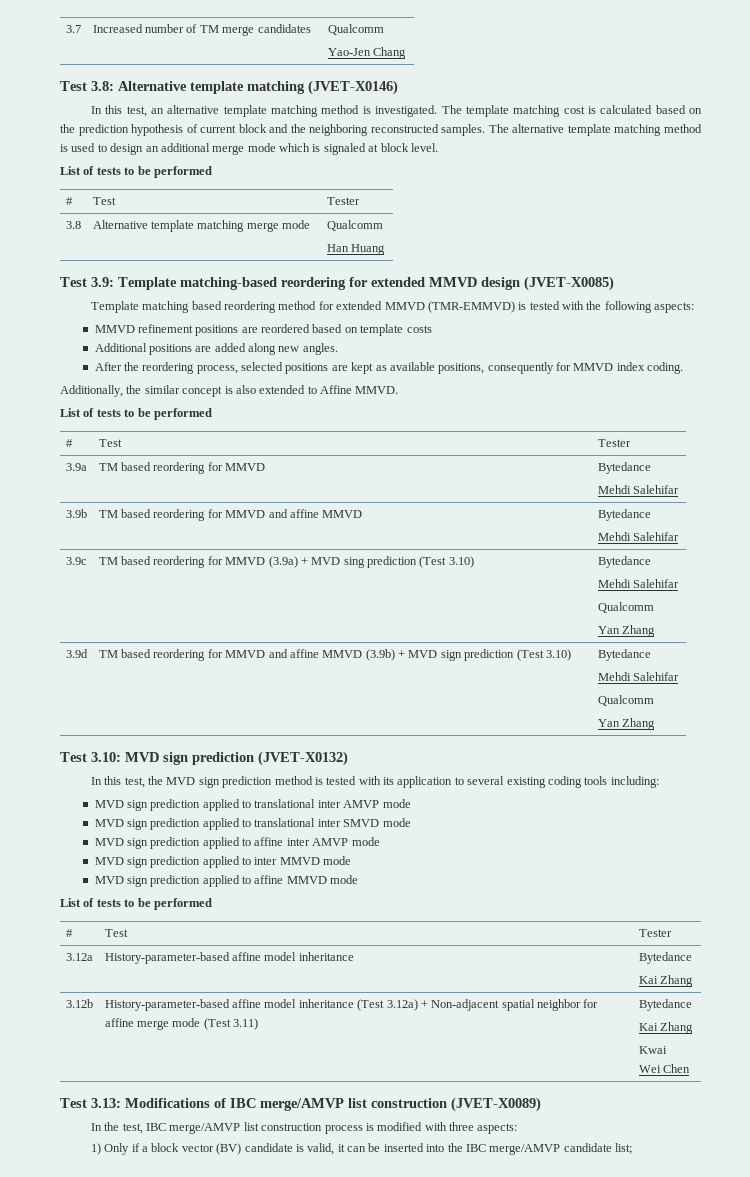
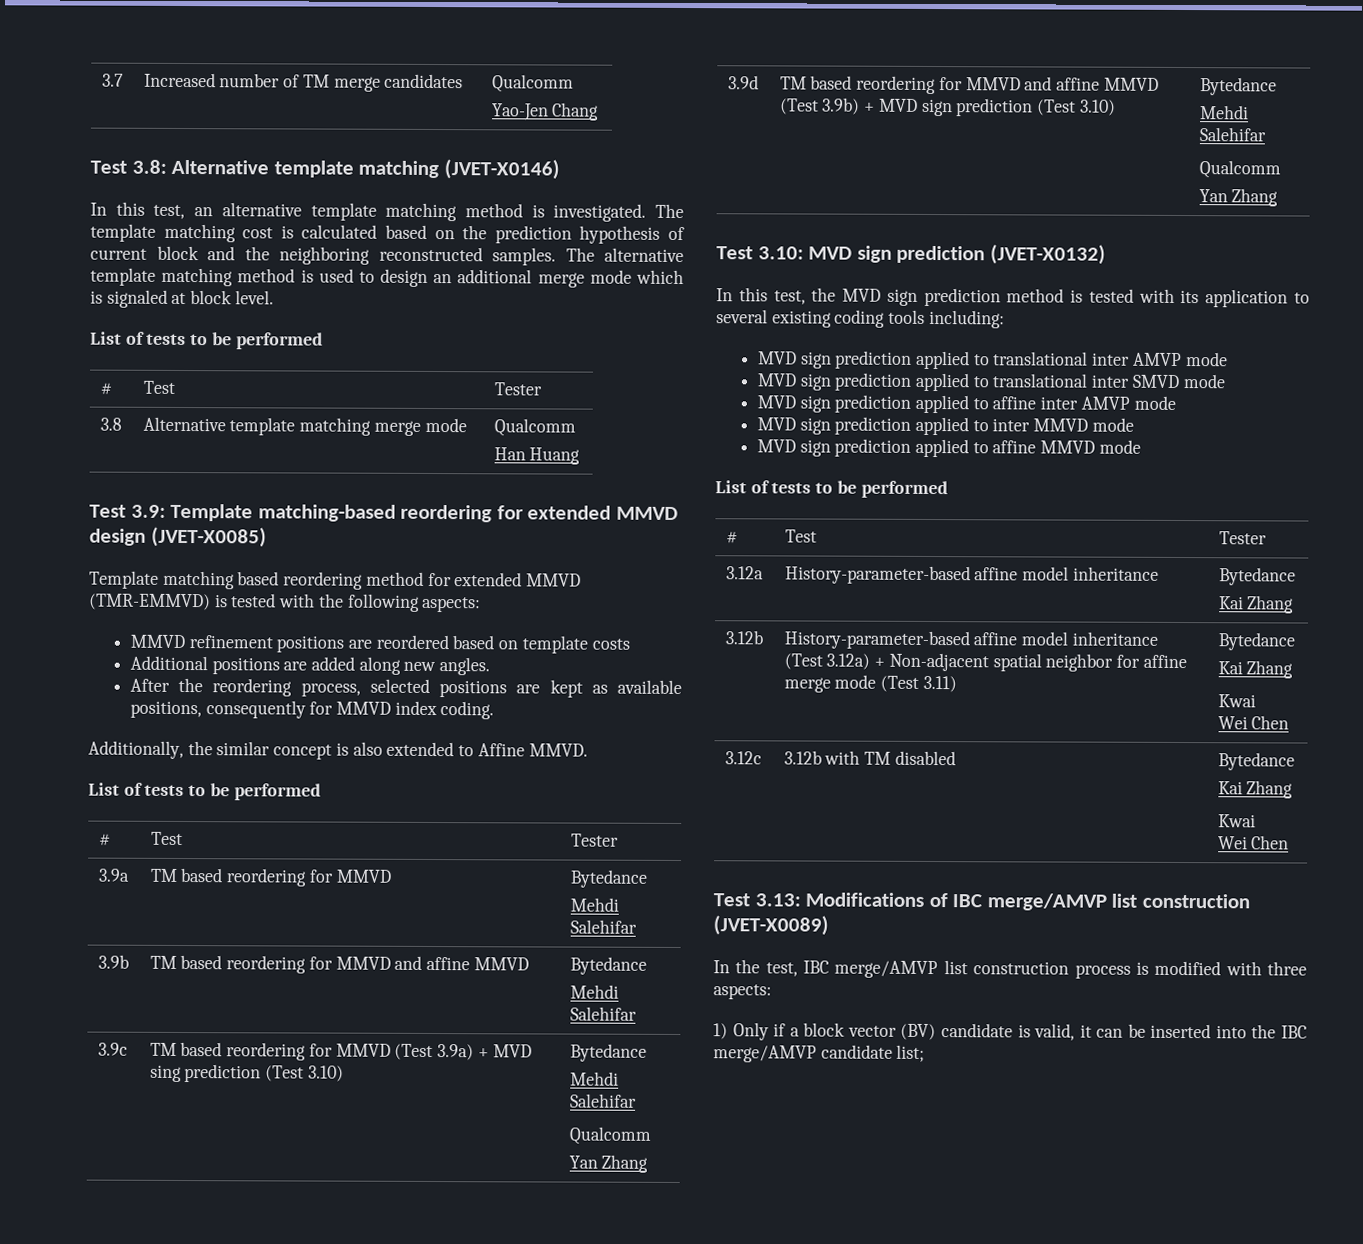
- 3.9c | TM based reordering for MMVD (3.9a) + MVD sing prediction (Test 3.10) | Bytedance
+ 3.9c | TM based reordering for MMVD (Test 3.9a) + MVD sing prediction (Test 3.10) | Bytedance
- 3.9d | TM based reordering for MMVD and affine MMVD (3.9b) + MVD sign prediction (Test 3.10) | Bytedance
+ 3.9d | TM based reordering for MMVD and affine MMVD (Test 3.9b) + MVD sign prediction (Test 3.10) | Bytedance
+ 3.12c | 3.12b with TM disabled | Bytedance
+ Kai Zhang
+ Kwai
+ Wei Chen

